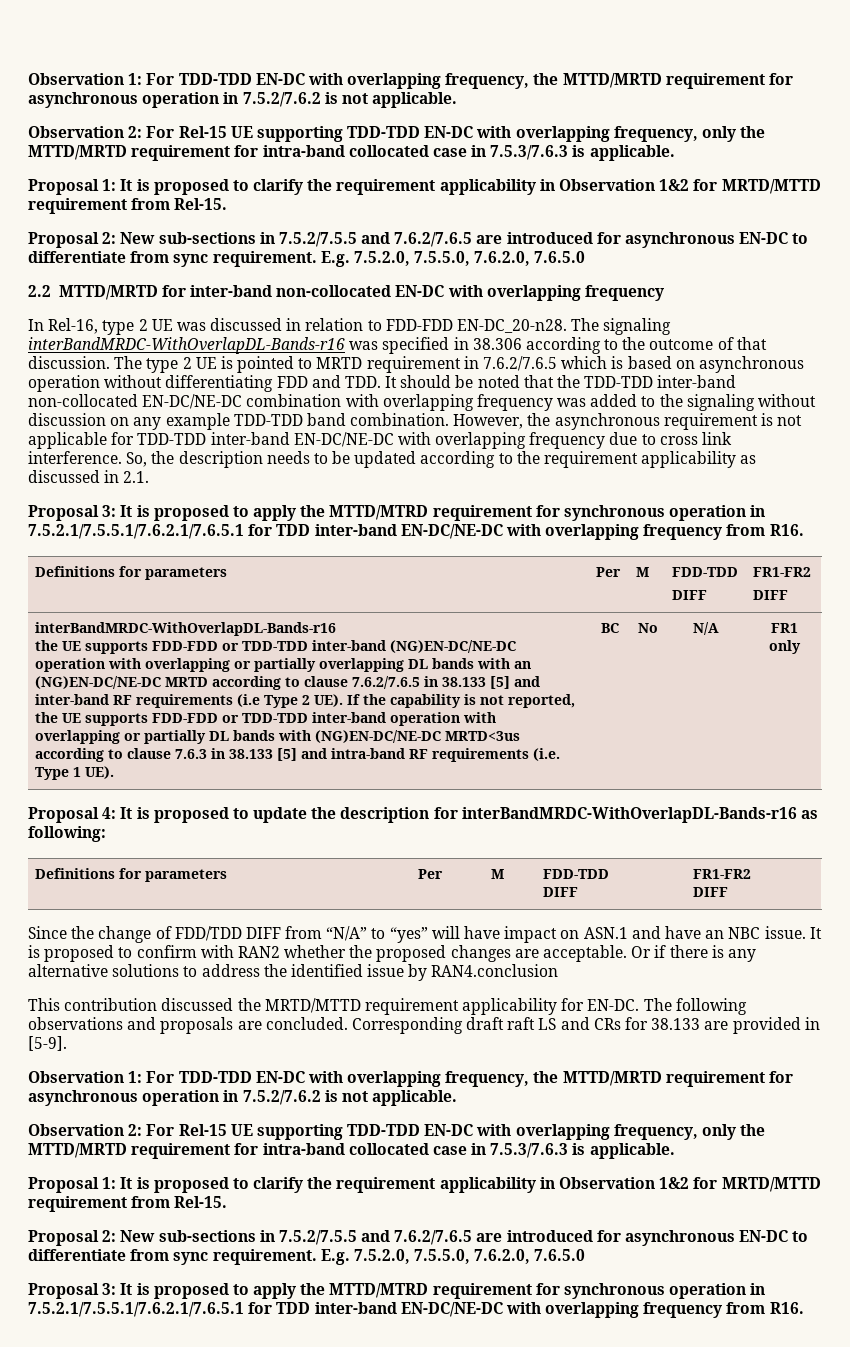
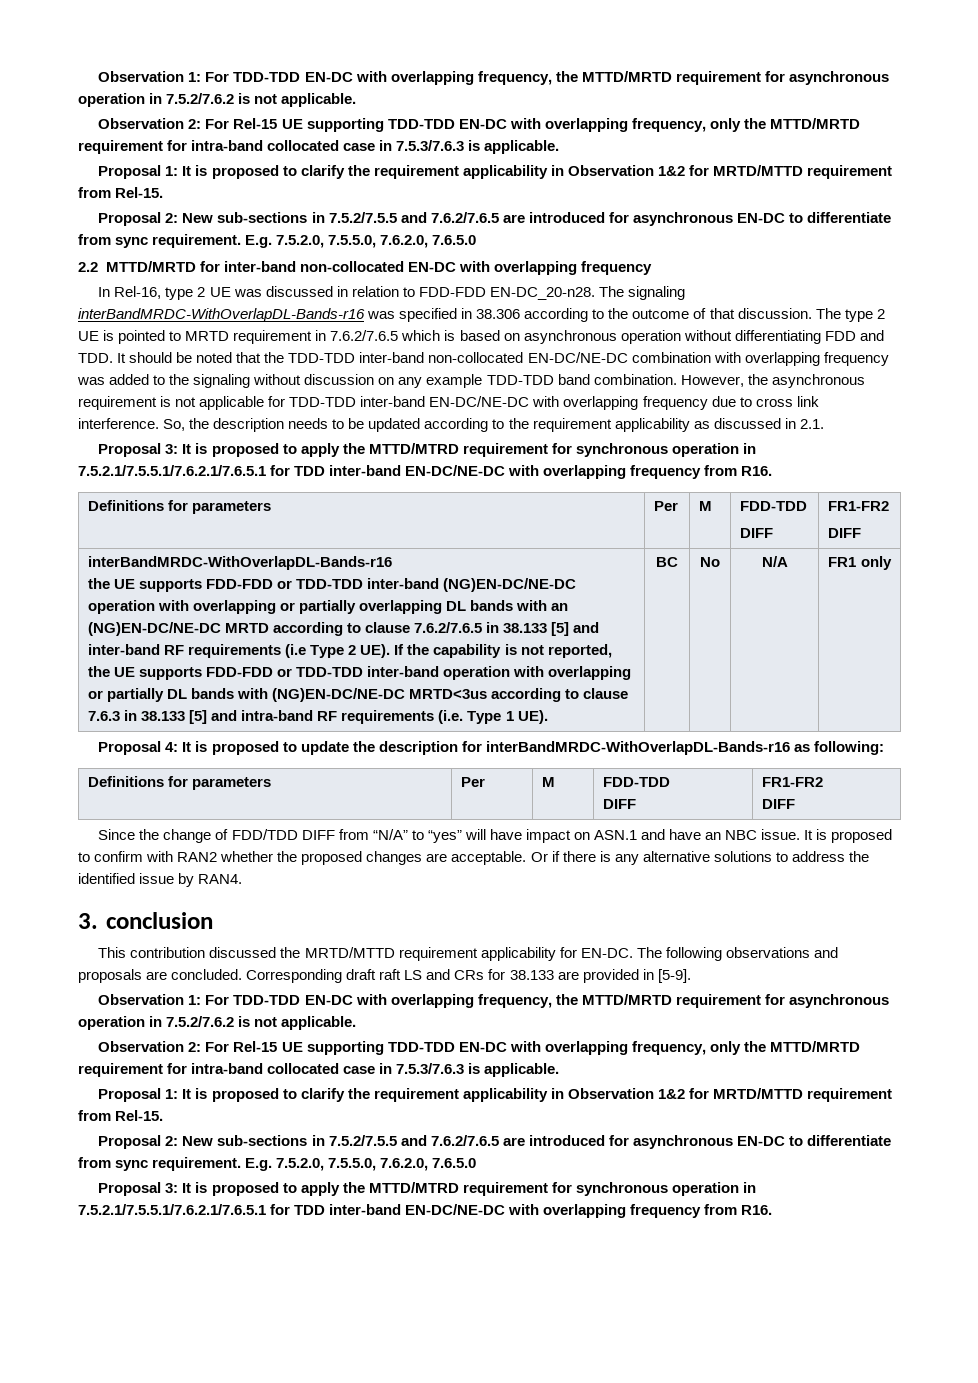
- Or if there is any alternative solutions to address the identified issue by RAN4.conclusion
+ Or if there is any alternative solutions to address the identified issue by RAN4.
+ 3. conclusion

